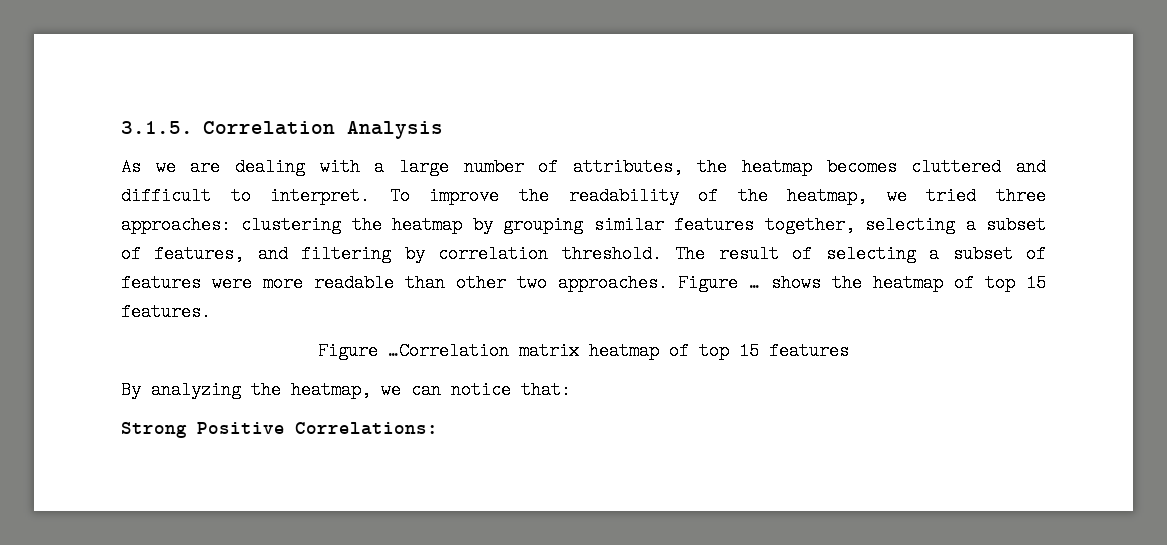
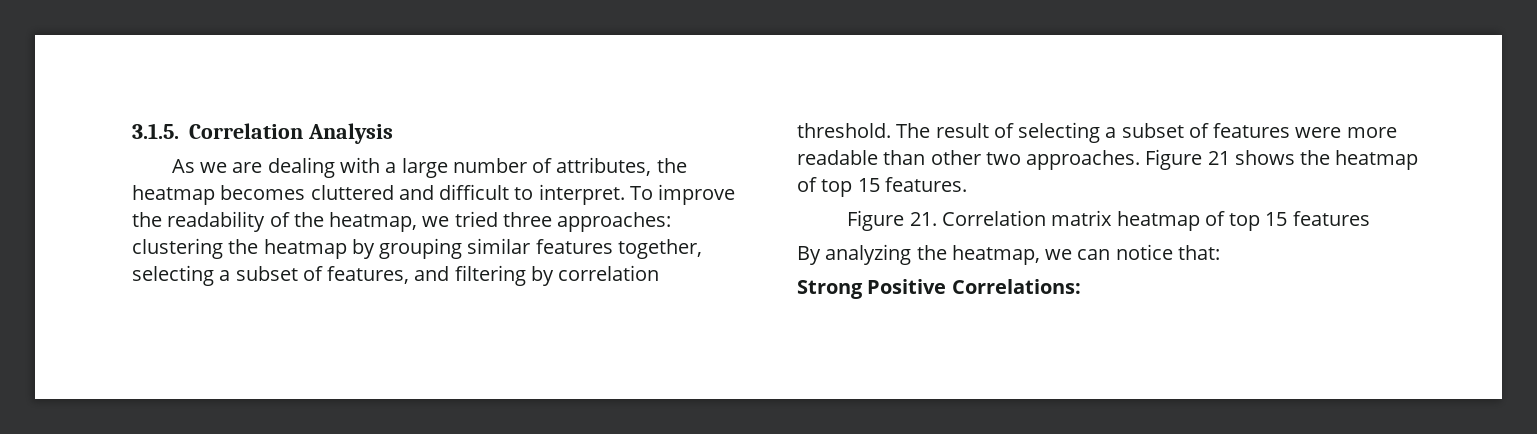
- Figure … shows the heatmap of top 15 features.
+ Figure 21 shows the heatmap of top 15 features.
- Figure …Correlation matrix heatmap of top 15 features
+ Figure 21. Correlation matrix heatmap of top 15 features

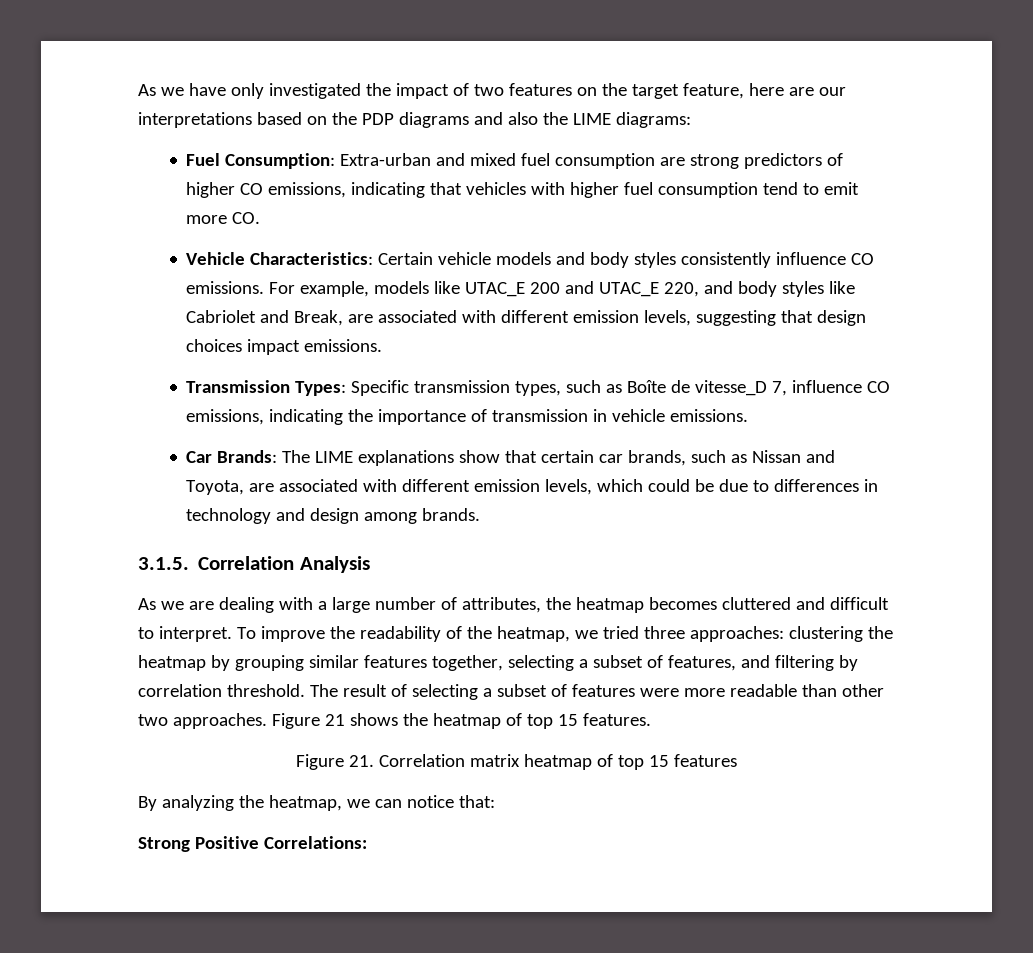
+ As we have only investigated the impact of two features on the target feature, here are our interpretations based on the PDP diagrams and also the LIME diagrams:
+ Fuel Consumption: Extra-urban and mixed fuel consumption are strong predictors of higher CO emissions, indicating that vehicles with higher fuel consumption tend to emit more CO.
+ Vehicle Characteristics: Certain vehicle models and body styles consistently influence CO emissions. For example, models like UTAC_E 200 and UTAC_E 220, and body styles like Cabriolet and Break, are associated with different emission levels, suggesting that design choices impact emissions.
+ Transmission Types: Specific transmission types, such as Boîte de vitesse_D 7, influence CO emissions, indicating the importance of transmission in vehicle emissions.
+ Car Brands: The LIME explanations show that certain car brands, such as Nissan and Toyota, are associated with different emission levels, which could be due to differences in technology and design among brands.

